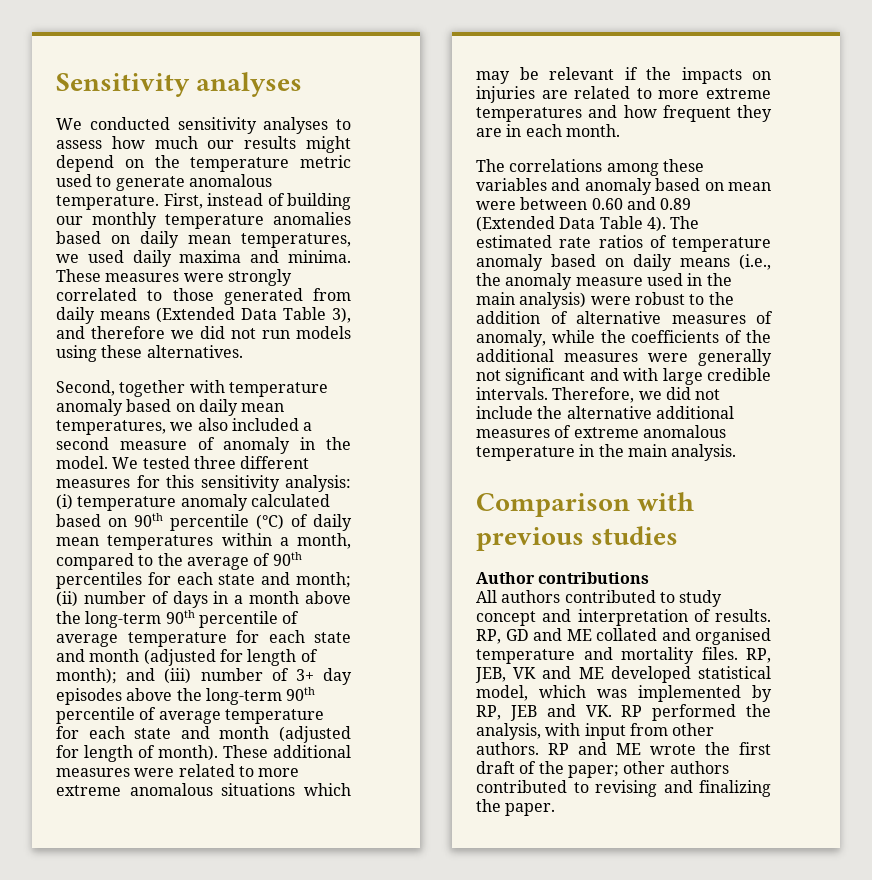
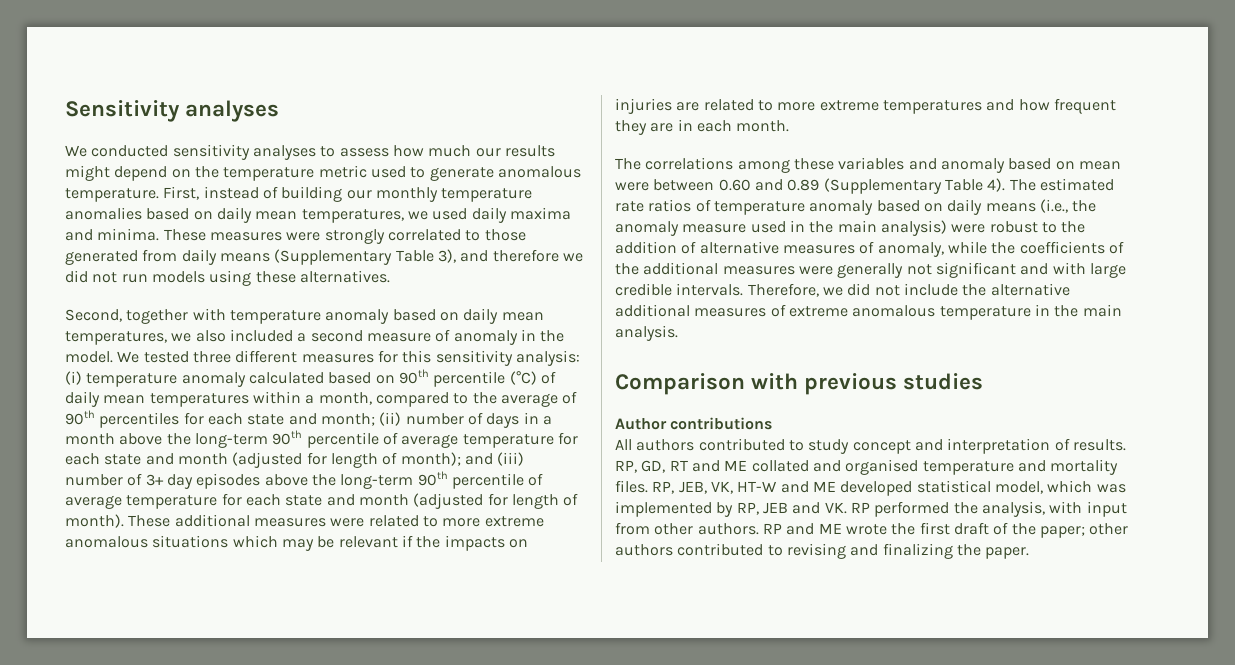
- These measures were strongly correlated to those generated from daily means (Extended Data Table 3), and therefore we did not run models using these alternatives.
+ These measures were strongly correlated to those generated from daily means (Supplementary Table 3), and therefore we did not run models using these alternatives.
- The correlations among these variables and anomaly based on mean were between 0.60 and 0.89 (Extended Data Table 4).
+ The correlations among these variables and anomaly based on mean were between 0.60 and 0.89 (Supplementary Table 4).
- RP, GD and ME collated and organised temperature and mortality files.
+ RP, GD, RT and ME collated and organised temperature and mortality files.
- RP, JEB, VK and ME developed statistical model, which was implemented by RP, JEB and VK. RP performed the analysis, with input from other authors.
+ RP, JEB, VK, HT-W and ME developed statistical model, which was implemented by RP, JEB and VK. RP performed the analysis, with input from other authors.

